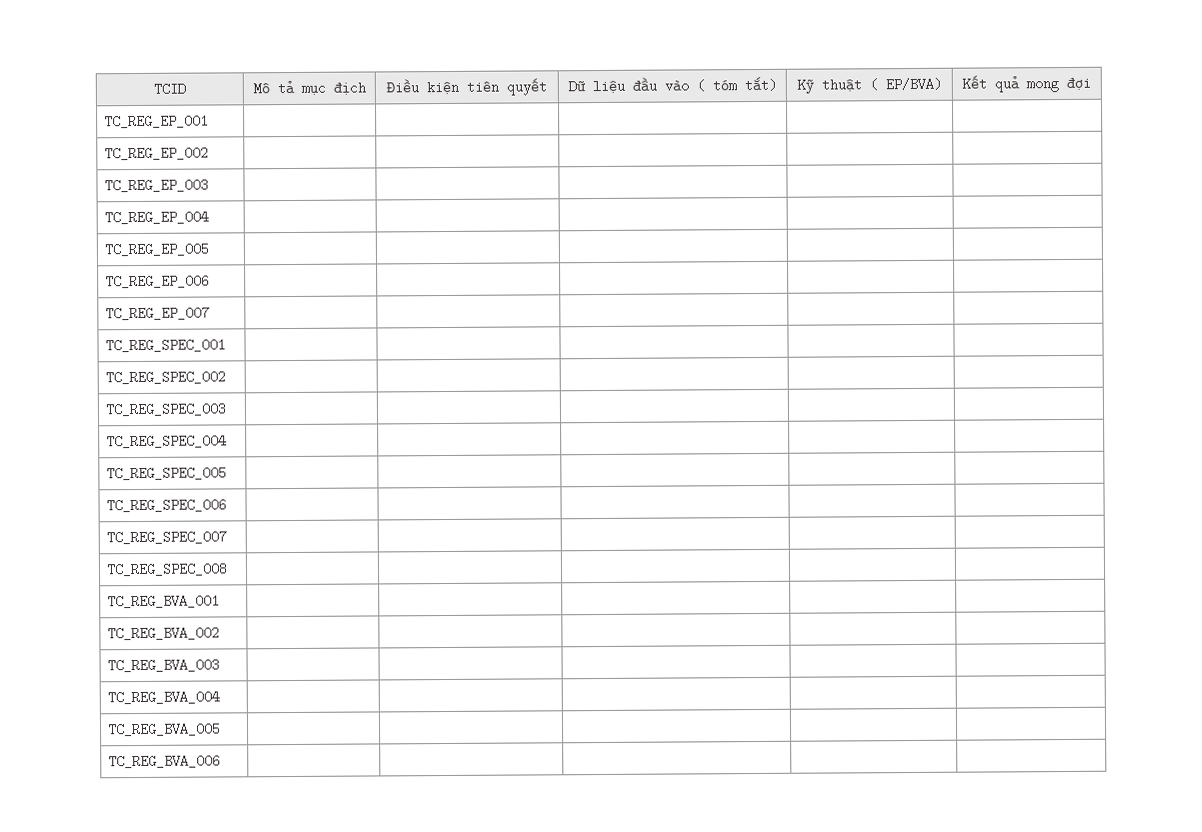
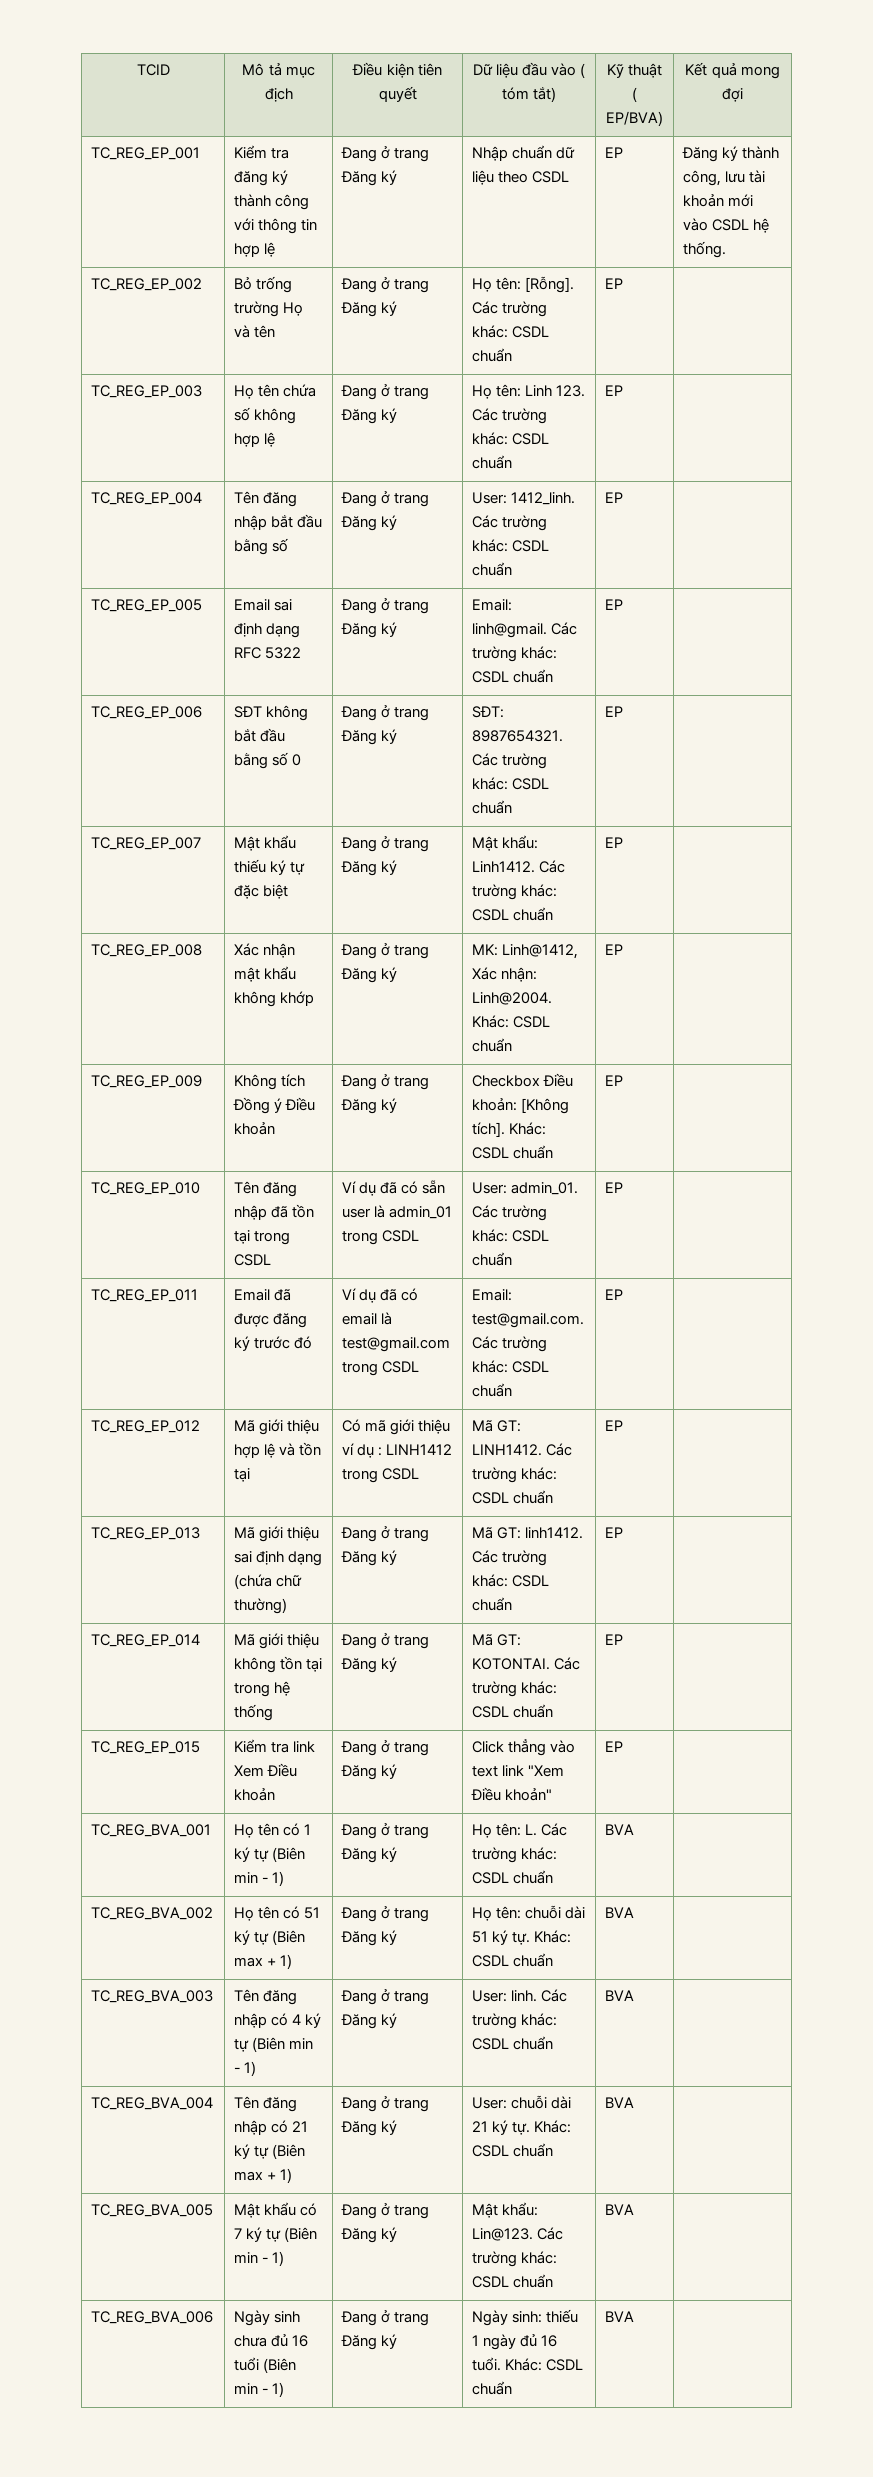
- TC_REG_EP_001 | | | | |
- TC_REG_EP_002 | | | | |
- TC_REG_EP_003 | | | | |
- TC_REG_EP_004 | | | | |
- TC_REG_EP_005 | | | | |
- TC_REG_EP_006 | | | | |
- TC_REG_EP_007 | | | | |
- TC_REG_SPEC_001 | | | | |
- TC_REG_SPEC_002 | | | | |
- TC_REG_SPEC_003 | | | | |
- TC_REG_SPEC_004 | | | | |
- TC_REG_SPEC_005 | | | | |
- TC_REG_SPEC_006 | | | | |
- TC_REG_SPEC_007 | | | | |
- TC_REG_SPEC_008 | | | | |
- TC_REG_BVA_001 | | | | |
- TC_REG_BVA_002 | | | | |
- TC_REG_BVA_003 | | | | |
- TC_REG_BVA_004 | | | | |
- TC_REG_BVA_005 | | | | |
- TC_REG_BVA_006 | | | | |
+ TC_REG_EP_001 | Kiểm tra đăng ký thành công với thông tin hợp lệ | Đang ở trang Đăng ký | Nhập chuẩn dữ liệu theo CSDL | EP | Đăng ký thành công, lưu tài khoản mới vào CSDL hệ thống.
+ TC_REG_EP_002 | Bỏ trống trường Họ và tên | Đang ở trang Đăng ký | Họ tên: [Rỗng]. Các trường khác: CSDL chuẩn | EP |
+ TC_REG_EP_003 | Họ tên chứa số không hợp lệ | Đang ở trang Đăng ký | Họ tên: Linh 123. Các trường khác: CSDL chuẩn | EP |
+ TC_REG_EP_004 | Tên đăng nhập bắt đầu bằng số | Đang ở trang Đăng ký | User: 1412_linh. Các trường khác: CSDL chuẩn | EP |
+ TC_REG_EP_005 | Email sai định dạng RFC 5322 | Đang ở trang Đăng ký | Email: linh@gmail. Các trường khác: CSDL chuẩn | EP |
+ TC_REG_EP_006 | SĐT không bắt đầu bằng số 0 | Đang ở trang Đăng ký | SĐT: 8987654321. Các trường khác: CSDL chuẩn | EP |
+ TC_REG_EP_007 | Mật khẩu thiếu ký tự đặc biệt | Đang ở trang Đăng ký | Mật khẩu: Linh1412. Các trường khác: CSDL chuẩn | EP |
+ TC_REG_EP_008 | Xác nhận mật khẩu không khớp | Đang ở trang Đăng ký | MK: Linh@1412, Xác nhận: Linh@2004. Khác: CSDL chuẩn | EP |
+ TC_REG_EP_009 | Không tích Đồng ý Điều khoản | Đang ở trang Đăng ký | Checkbox Điều khoản: [Không tích]. Khác: CSDL chuẩn | EP |
+ TC_REG_EP_010 | Tên đăng nhập đã tồn tại trong CSDL | Ví dụ đã có sẵn user là admin_01 trong CSDL | User: admin_01. Các trường khác: CSDL chuẩn | EP |
+ TC_REG_EP_011 | Email đã được đăng ký trước đó | Ví dụ đã có email là test@gmail.com trong CSDL | Email: test@gmail.com. Các trường khác: CSDL chuẩn | EP |
+ TC_REG_EP_012 | Mã giới thiệu hợp lệ và tồn tại | Có mã giới thiệu ví dụ : LINH1412 trong CSDL | Mã GT: LINH1412. Các trường khác: CSDL chuẩn | EP |
+ TC_REG_EP_013 | Mã giới thiệu sai định dạng (chứa chữ thường) | Đang ở trang Đăng ký | Mã GT: linh1412. Các trường khác: CSDL chuẩn | EP |
+ TC_REG_EP_014 | Mã giới thiệu không tồn tại trong hệ thống | Đang ở trang Đăng ký | Mã GT: KOTONTAI. Các trường khác: CSDL chuẩn | EP |
+ TC_REG_EP_015 | Kiểm tra link Xem Điều khoản | Đang ở trang Đăng ký | Click thẳng vào text link "Xem Điều khoản" | EP |
+ TC_REG_BVA_001 | Họ tên có 1 ký tự (Biên min - 1) | Đang ở trang Đăng ký | Họ tên: L. Các trường khác: CSDL chuẩn | BVA |
+ TC_REG_BVA_002 | Họ tên có 51 ký tự (Biên max + 1) | Đang ở trang Đăng ký | Họ tên: chuỗi dài 51 ký tự. Khác: CSDL chuẩn | BVA |
+ TC_REG_BVA_003 | Tên đăng nhập có 4 ký tự (Biên min - 1) | Đang ở trang Đăng ký | User: linh. Các trường khác: CSDL chuẩn | BVA |
+ TC_REG_BVA_004 | Tên đăng nhập có 21 ký tự (Biên max + 1) | Đang ở trang Đăng ký | User: chuỗi dài 21 ký tự. Khác: CSDL chuẩn | BVA |
+ TC_REG_BVA_005 | Mật khẩu có 7 ký tự (Biên min - 1) | Đang ở trang Đăng ký | Mật khẩu: Lin@123. Các trường khác: CSDL chuẩn | BVA |
+ TC_REG_BVA_006 | Ngày sinh chưa đủ 16 tuổi (Biên min - 1) | Đang ở trang Đăng ký | Ngày sinh: thiếu 1 ngày đủ 16 tuổi. Khác: CSDL chuẩn | BVA |

